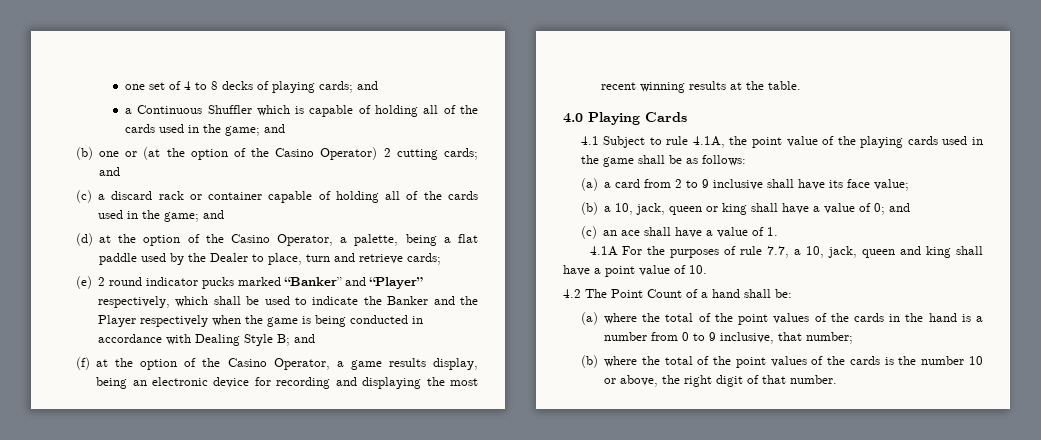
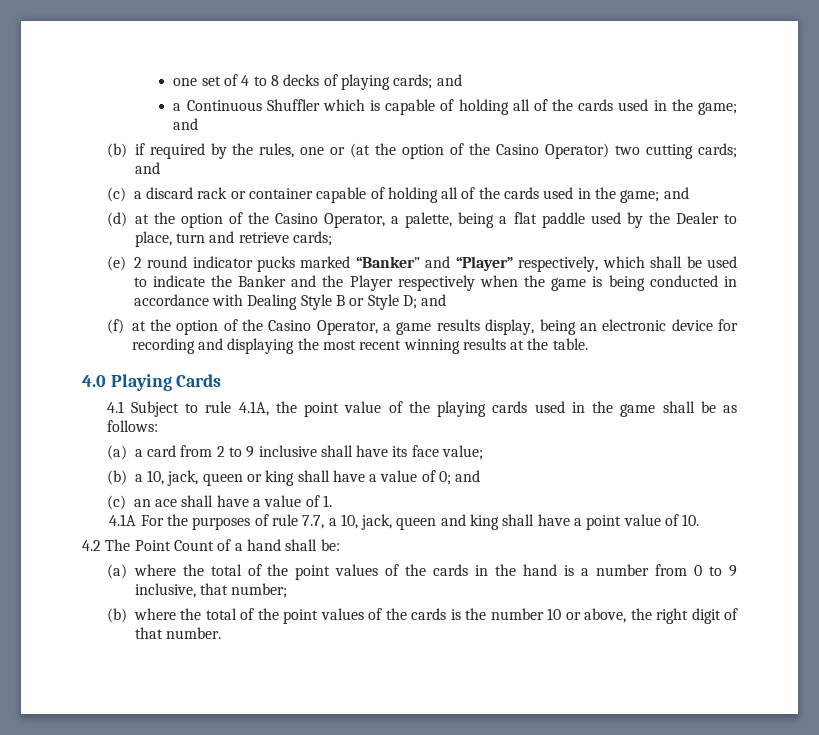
- (b) one or (at the option of the Casino Operator) 2 cutting cards; and
+ (b) if required by the rules, one or (at the option of the Casino Operator) two cutting cards; and
- (e) 2 round indicator pucks marked “Banker” and “Player” respectively, which shall be used to indicate the Banker and the Player respectively when the game is being conducted in accordance with Dealing Style B; and
+ (e) 2 round indicator pucks marked “Banker” and “Player” respectively, which shall be used to indicate the Banker and the Player respectively when the game is being conducted in accordance with Dealing Style B or Style D; and

